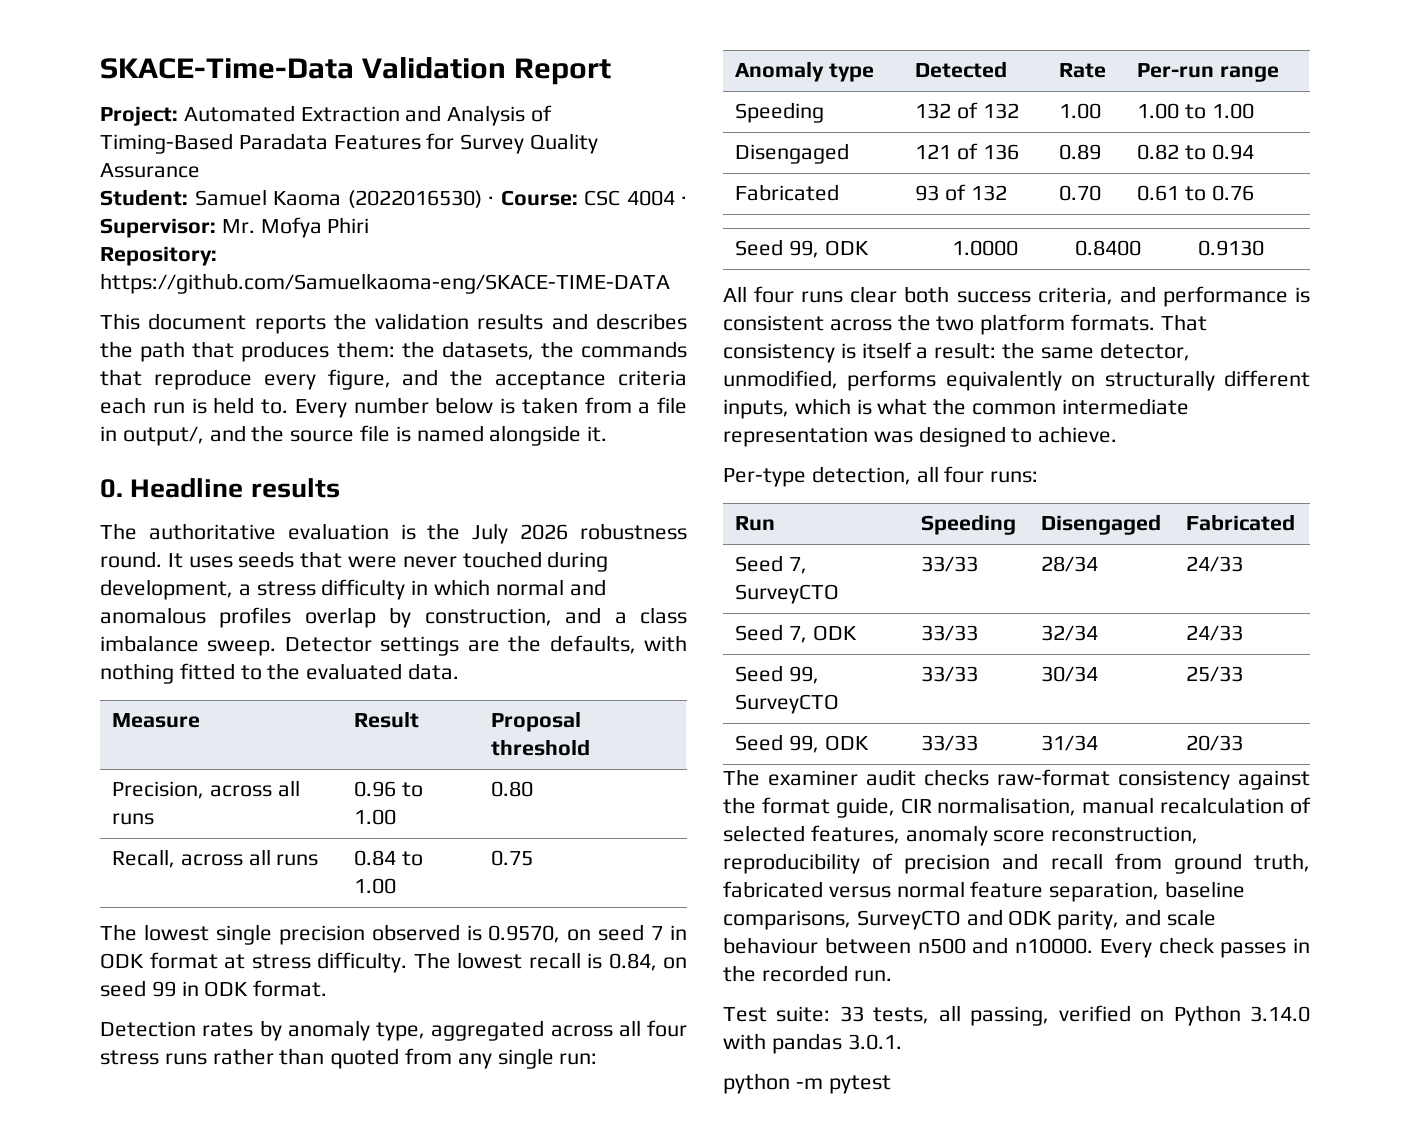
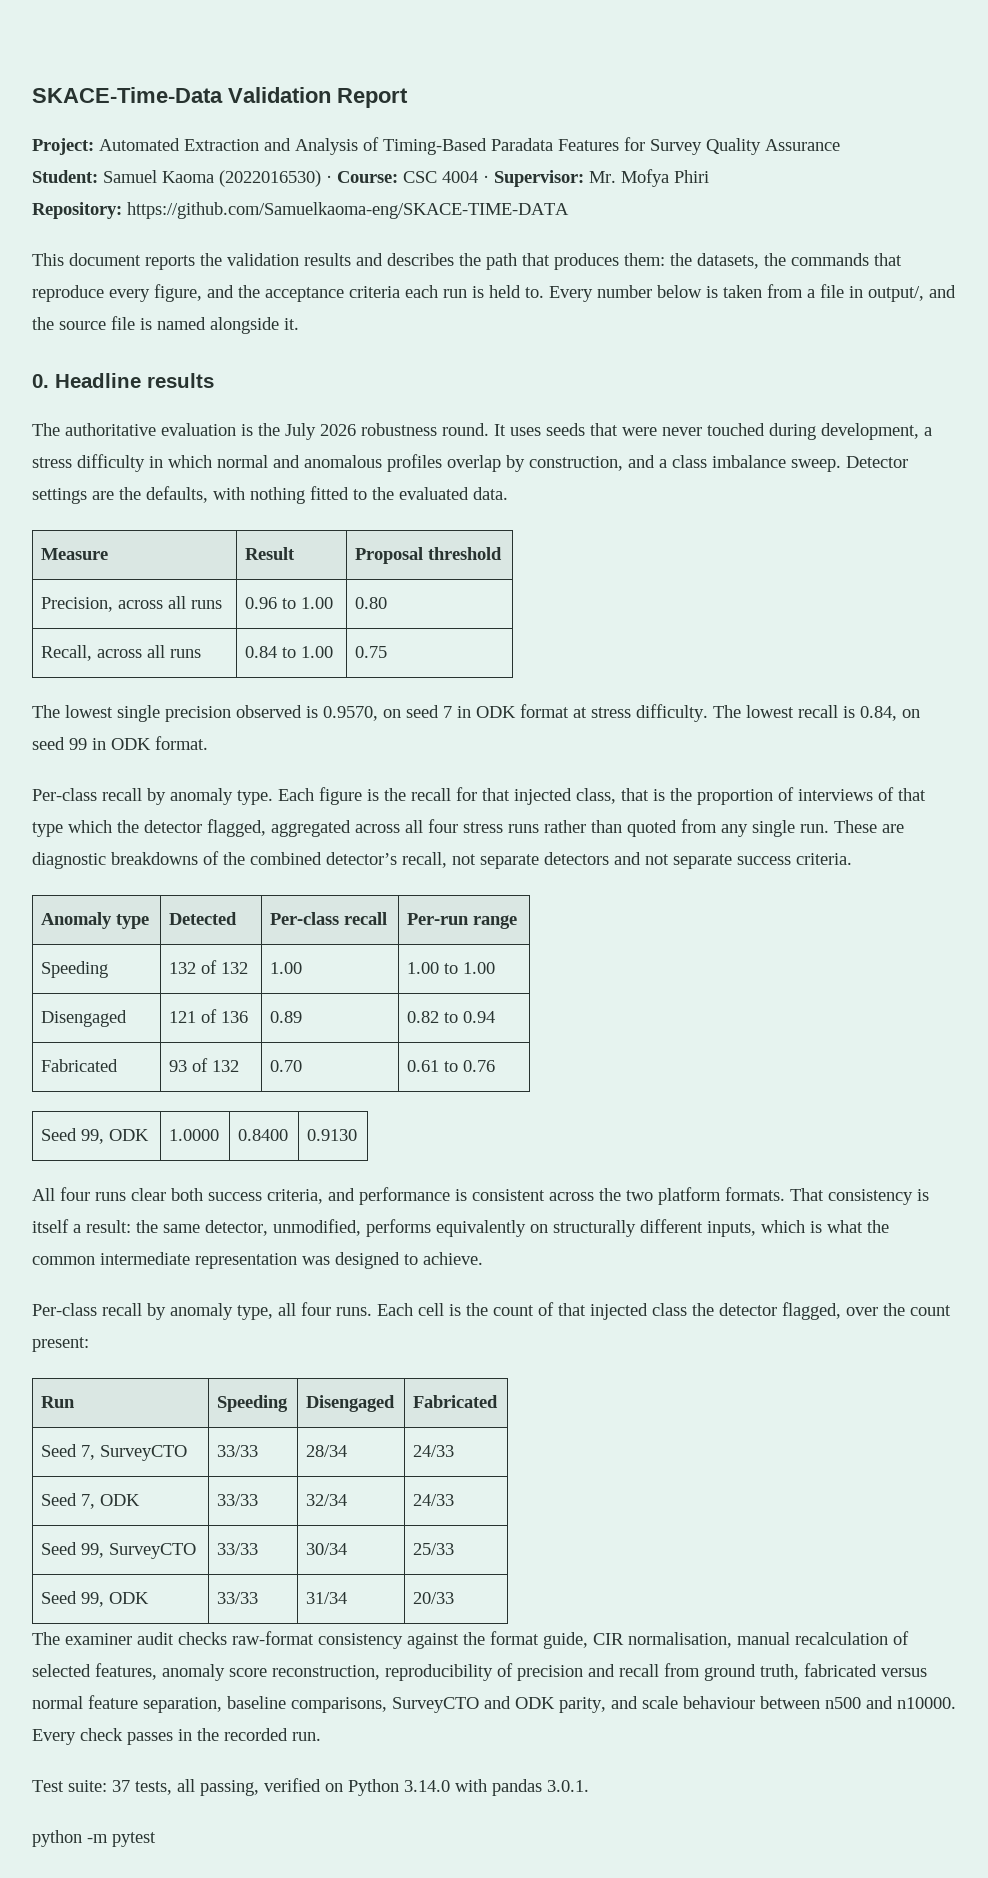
- Detection rates by anomaly type, aggregated across all four stress runs rather than quoted from any single run:
+ Per-class recall by anomaly type. Each figure is the recall for that injected class, that is the proportion of interviews of that type which the detector flagged, aggregated across all four stress runs rather than quoted from any single run. These are diagnostic breakdowns of the combined detector’s recall, not separate detectors and not separate success criteria.
- Anomaly type | Detected | Rate | Per-run range
+ Anomaly type | Detected | Per-class recall | Per-run range
- Per-type detection, all four runs:
+ Per-class recall by anomaly type, all four runs. Each cell is the count of that injected class the detector flagged, over the count present:
- Test suite: 33 tests, all passing, verified on Python 3.14.0 with pandas 3.0.1.
+ Test suite: 37 tests, all passing, verified on Python 3.14.0 with pandas 3.0.1.

